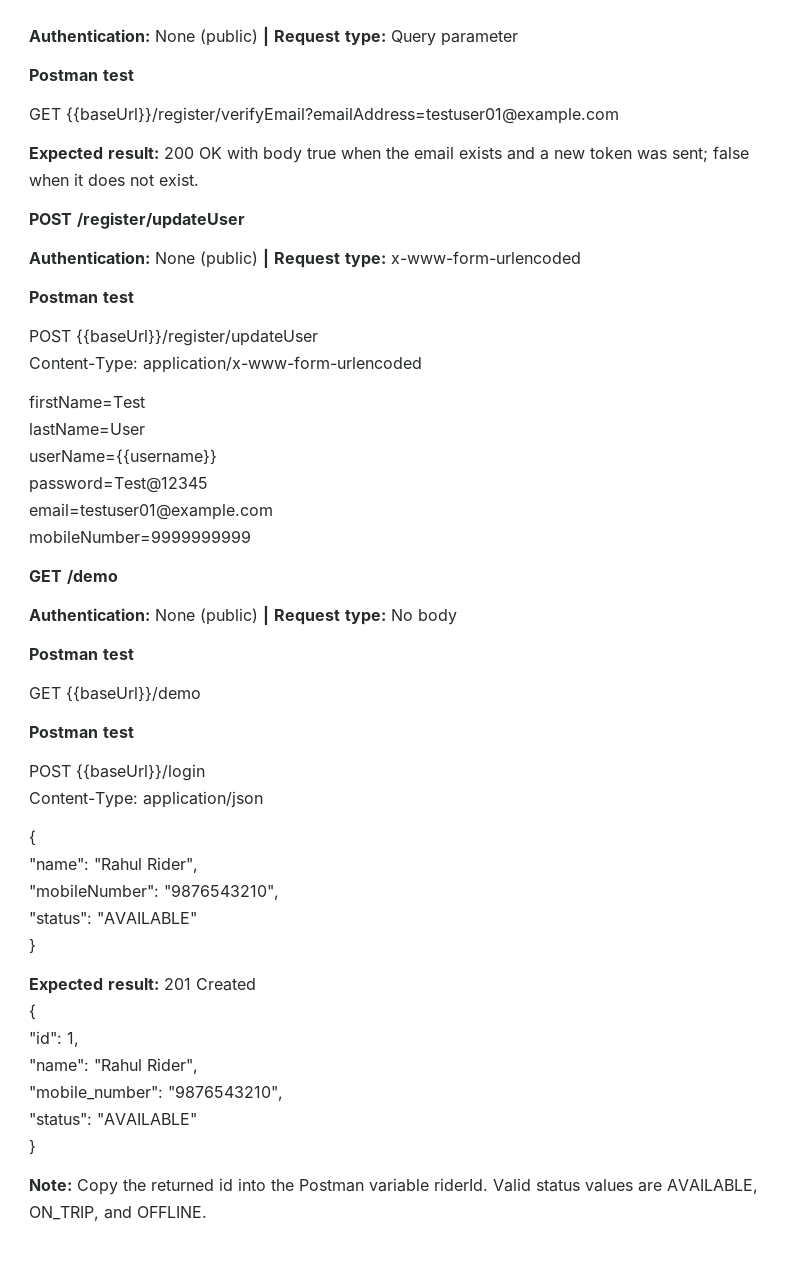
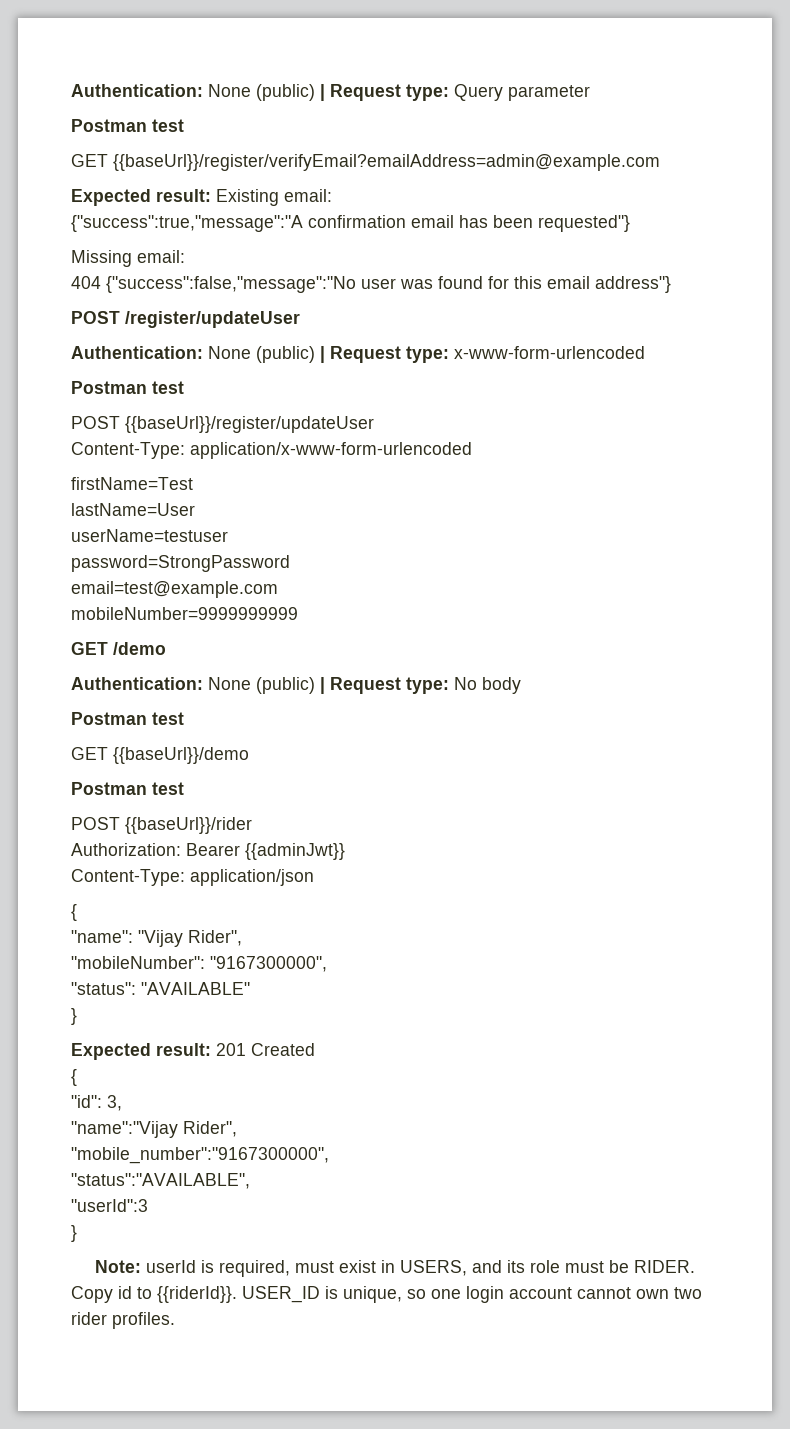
- GET {{baseUrl}}/register/verifyEmail?emailAddress=testuser01@example.com
- Expected result: 200 OK with body true when the email exists and a new token was sent; false when it does not exist.
+ GET {{baseUrl}}/register/verifyEmail?emailAddress=admin@example.com
+ Expected result: Existing email:
+ {"success":true,"message":"A confirmation email has been requested"}
+ Missing email:
+ 404 {"success":false,"message":"No user was found for this email address"}
- userName={{username}}
- password=Test@12345
- email=testuser01@example.com
+ userName=testuser
+ password=StrongPassword
+ email=test@example.com
- POST {{baseUrl}}/login
+ POST {{baseUrl}}/rider
+ Authorization: Bearer {{adminJwt}}
  Content-Type: application/json
  {
- "name": "Rahul Rider",
+ "name": "Vijay Rider",
- "mobileNumber": "9876543210",
+ "mobileNumber": "9167300000",
- "id": 1,
- "name": "Rahul Rider",
- "mobile_number": "9876543210",
- "status": "AVAILABLE"
+ "id": 3,
+ "name":"Vijay Rider",
+ "mobile_number":"9167300000",
+ "status":"AVAILABLE",
+ "userId":3
  }
- Note: Copy the returned id into the Postman variable riderId. Valid status values are AVAILABLE, ON_TRIP, and OFFLINE.
+ Note: userId is required, must exist in USERS, and its role must be RIDER. Copy id to {{riderId}}. USER_ID is unique, so one login account cannot own two rider profiles.

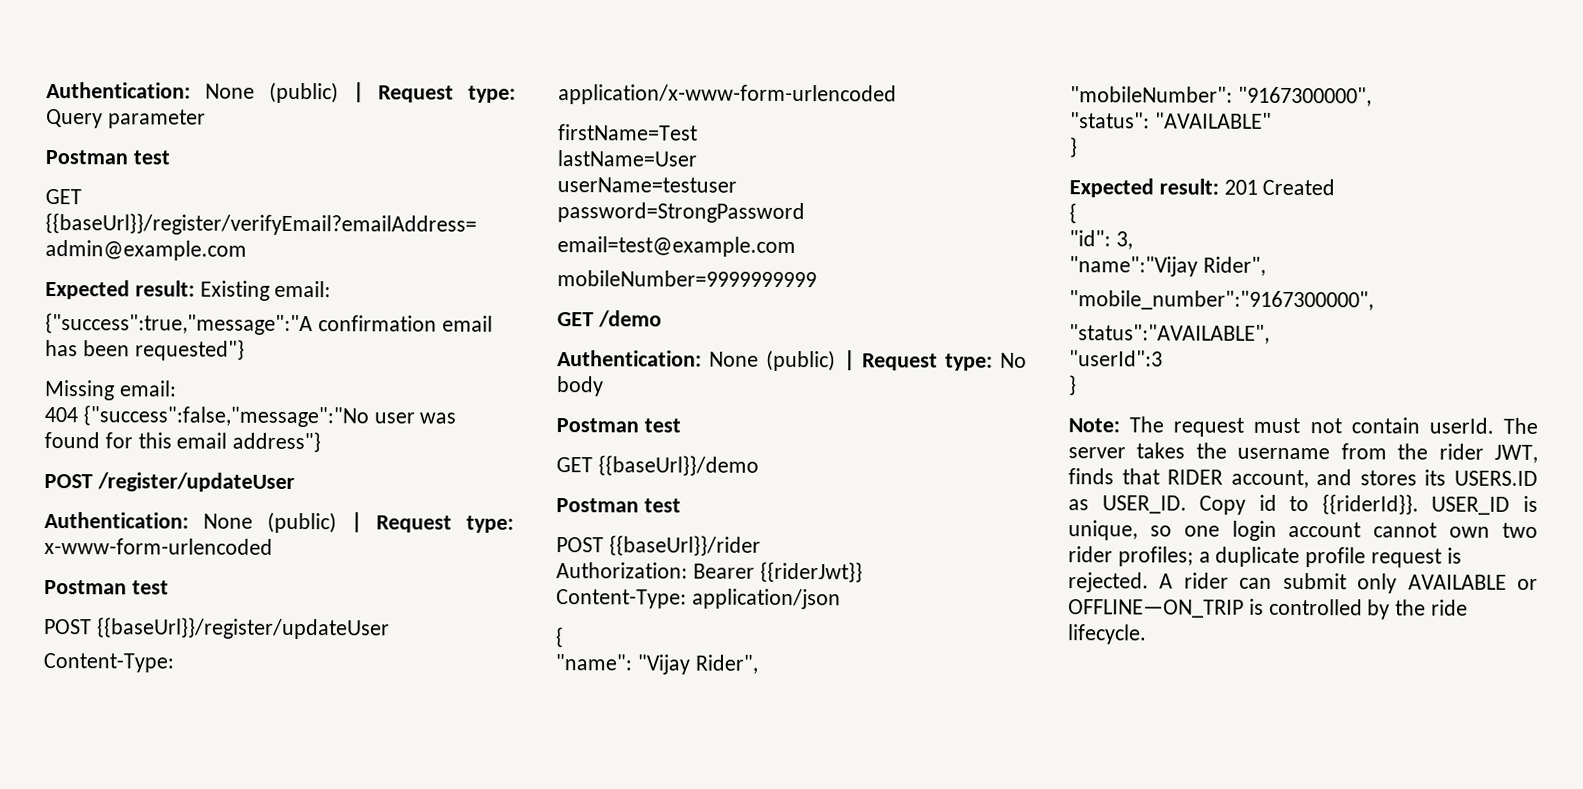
- Authorization: Bearer {{adminJwt}}
+ Authorization: Bearer {{riderJwt}}
- Note: userId is required, must exist in USERS, and its role must be RIDER.
+ Note: The request must not contain userId. The server takes the username from the rider JWT, finds that RIDER account, and stores its USERS.ID as USER_ID.
- USER_ID is unique, so one login account cannot own two rider profiles.
+ USER_ID is unique, so one login account cannot own two rider profiles; a duplicate profile request is rejected. A rider can submit only AVAILABLE or OFFLINE—ON_TRIP is controlled by the ride lifecycle.

